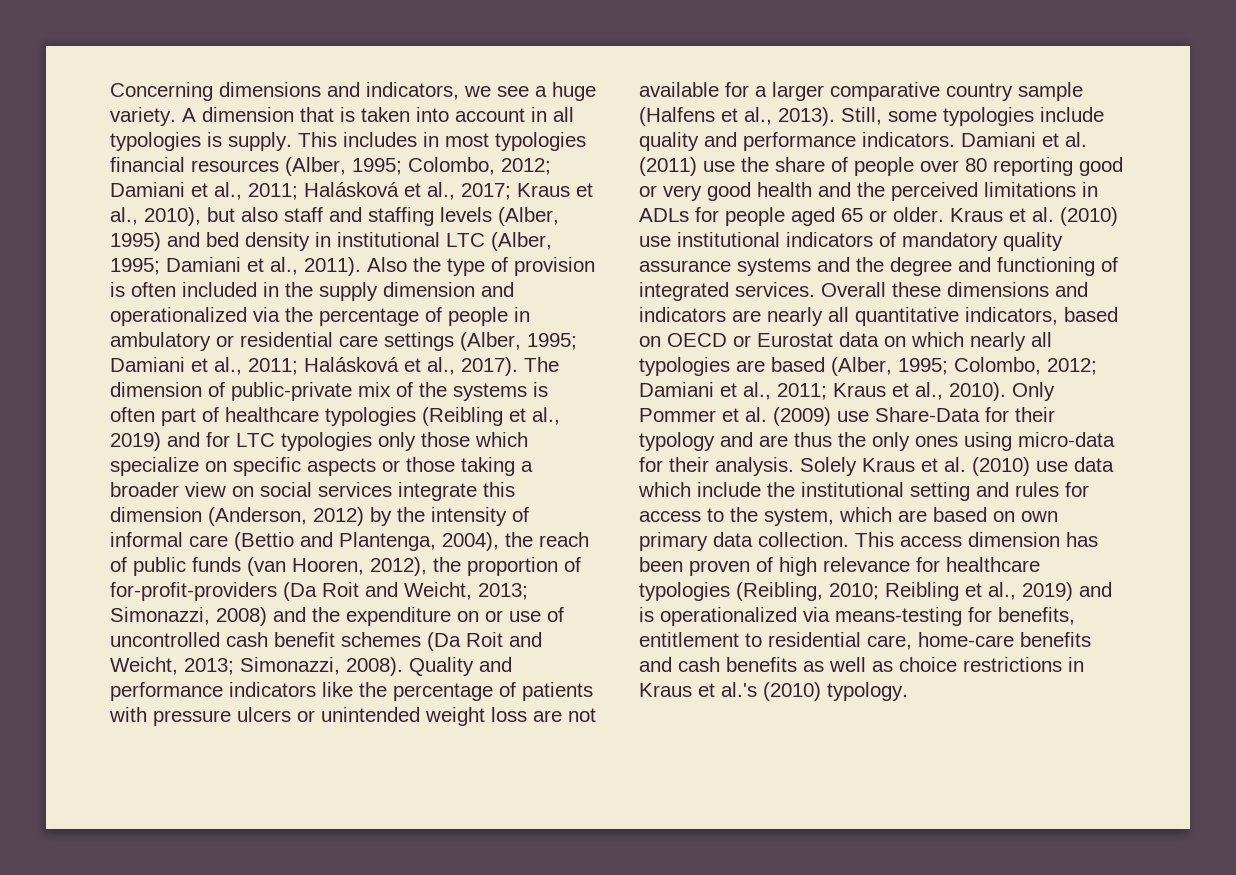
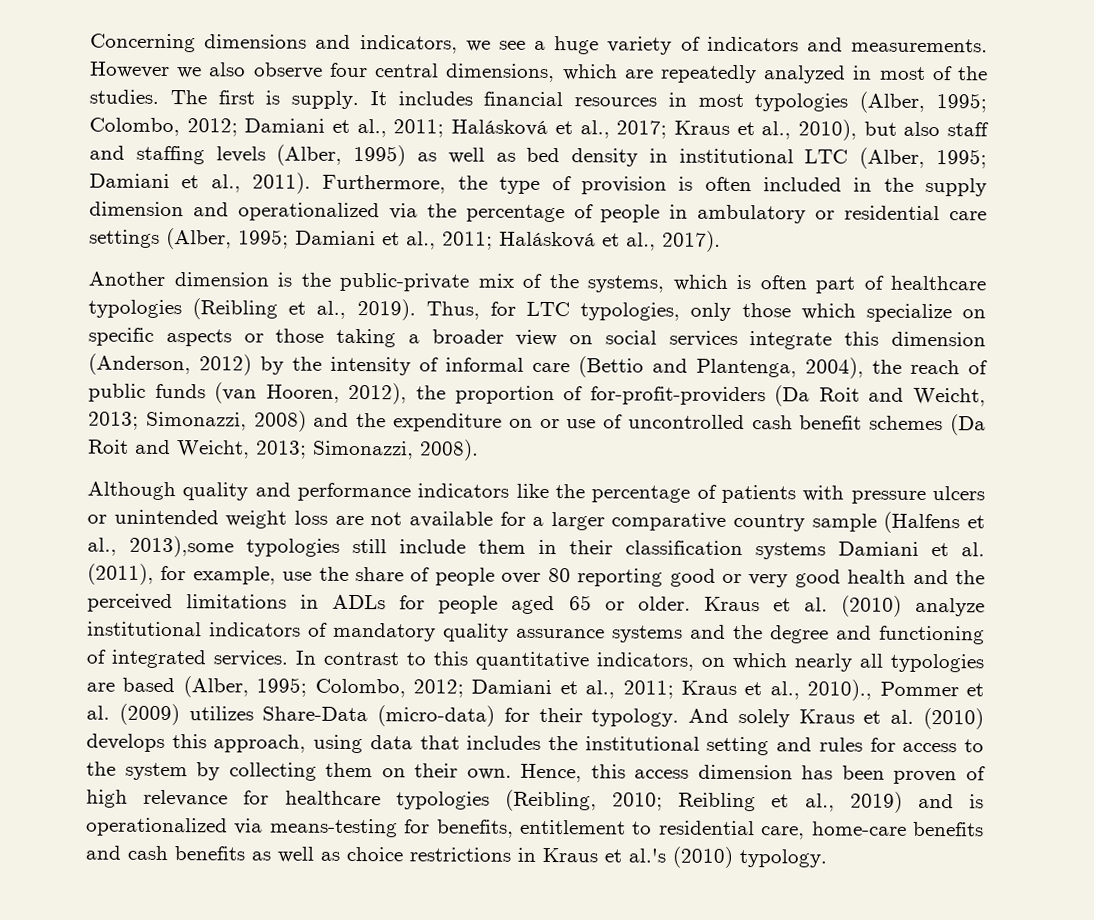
- Concerning dimensions and indicators, we see a huge variety. A dimension that is taken into account in all typologies is supply. This includes in most typologies financial resources (Alber, 1995; Colombo, 2012; Damiani et al., 2011; Halásková et al., 2017; Kraus et al., 2010), but also staff and staffing levels (Alber, 1995) and bed density in institutional LTC (Alber, 1995; Damiani et al., 2011).
+ Concerning dimensions and indicators, we see a huge variety of indicators and measurements. However we also observe four central dimensions, which are repeatedly analyzed in most of the studies. The first is supply. It includes financial resources in most typologies (Alber, 1995; Colombo, 2012; Damiani et al., 2011; Halásková et al., 2017; Kraus et al., 2010), but also staff and staffing levels (Alber, 1995) as well as bed density in institutional LTC (Alber, 1995; Damiani et al., 2011).
- Also the type of provision is often included in the supply dimension and operationalized via the percentage of people in ambulatory or residential care settings (Alber, 1995;
+ Furthermore, the type of provision is often included in the supply dimension and operationalized via the percentage of people in ambulatory or residential care settings (Alber, 1995;
- Halásková et al., 2017). The dimension of public-private mix of the systems is often part of healthcare typologies (Reibling et al., 2019) and for LTC typologies only those which specialize on specific aspects or those taking a broader view on social services integrate this dimension (Anderson, 2012) by the intensity of informal care (Bettio and Plantenga, 2004), the reach of public funds (van Hooren, 2012), the proportion of for-profit-providers (Da Roit and Weicht, 2013;
+ Halásková et al., 2017).
+ Another dimension is the public-private mix of the systems, which is often part of healthcare typologies (Reibling et al., 2019). Thus, for LTC typologies, only those which specialize on specific aspects or those taking a broader view on social services integrate this dimension (Anderson, 2012) by the intensity of informal care (Bettio and Plantenga, 2004), the reach of public funds (van Hooren, 2012), the proportion of for-profit-providers (Da Roit and Weicht, 2013;
- Simonazzi, 2008). Quality and performance indicators like the percentage of patients with pressure ulcers or unintended weight loss are not available for a larger comparative country sample (Halfens et al., 2013). Still, some typologies include quality and performance indicators. Damiani et al. (2011) use the share of people over 80 reporting good or very good health and the perceived limitations in ADLs for people aged 65 or older.
+ Simonazzi, 2008).
+ Although quality and performance indicators like the percentage of patients with pressure ulcers or unintended weight loss are not available for a larger comparative country sample (Halfens et al., 2013),some typologies still include them in their classification systems Damiani et al. (2011), for example, use the share of people over 80 reporting good or very good health and the perceived limitations in ADLs for people aged 65 or older.
- Kraus et al. (2010) use institutional indicators of mandatory quality assurance systems and the degree and functioning of integrated services.
+ Kraus et al. (2010) analyze institutional indicators of mandatory quality assurance systems and the degree and functioning of integrated services.
- Overall these dimensions and indicators are nearly all quantitative indicators, based on OECD or Eurostat data on which nearly all typologies are based (Alber, 1995;
+ In contrast to this quantitative indicators, on which nearly all typologies are based (Alber, 1995;
- Kraus et al., 2010). Only Pommer et al. (2009) use Share-Data for their typology and are thus the only ones using micro-data for their analysis. Solely Kraus et al. (2010) use data which include the institutional setting and rules for access to the system, which are based on own primary data collection. This access dimension has been proven of high relevance for healthcare typologies (Reibling, 2010;
+ Kraus et al., 2010)., Pommer et al. (2009) utilizes Share-Data (micro-data) for their typology. And solely Kraus et al. (2010) develops this approach, using data that includes the institutional setting and rules for access to the system by collecting them on their own. Hence, this access dimension has been proven of high relevance for healthcare typologies (Reibling, 2010;

